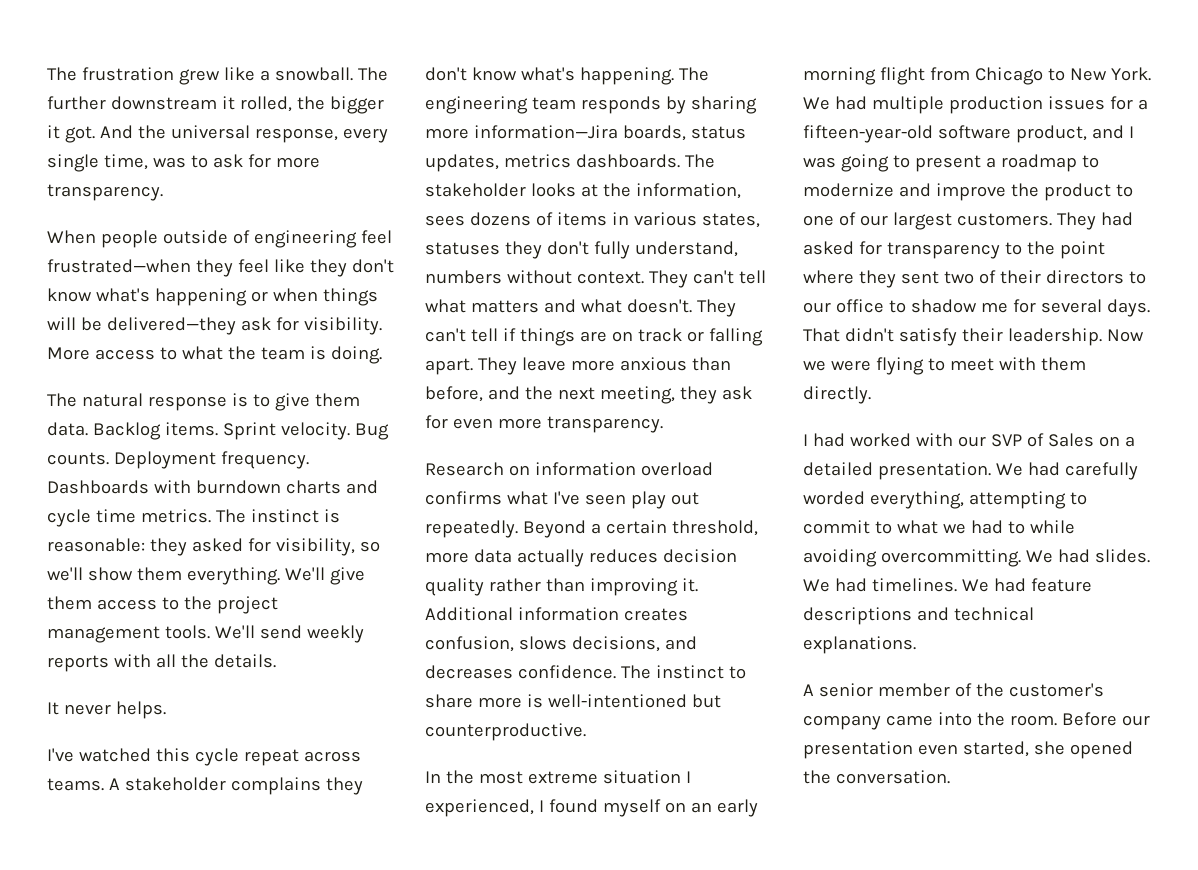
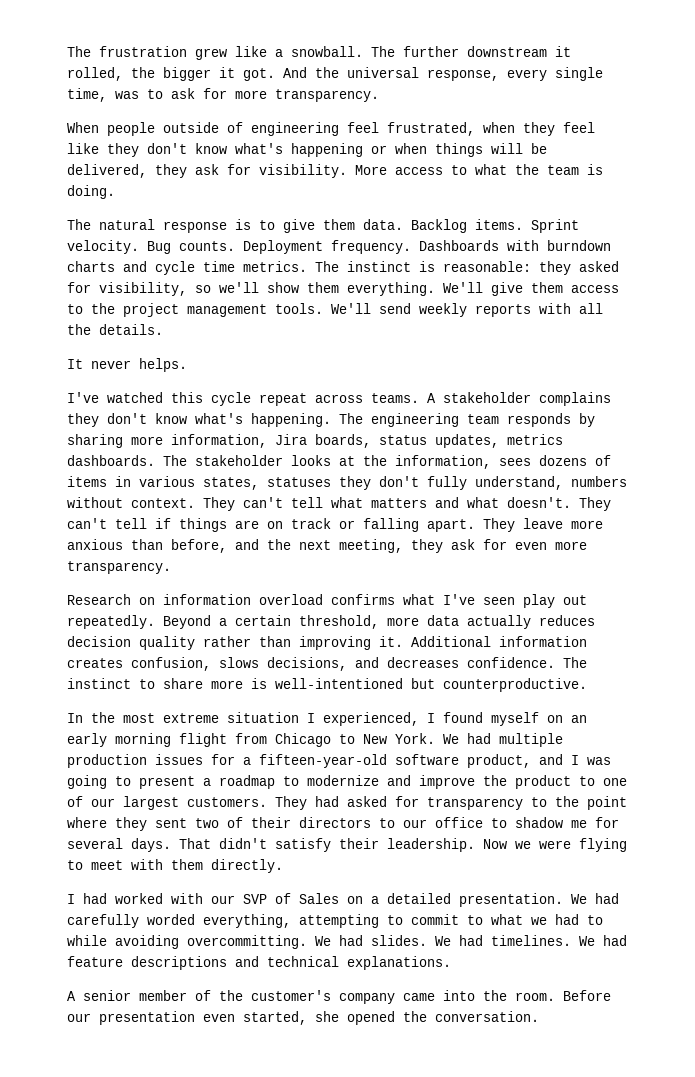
- When people outside of engineering feel frustrated—when they feel like they don't know what's happening or when things will be delivered—they ask for visibility.
+ When people outside of engineering feel frustrated, when they feel like they don't know what's happening or when things will be delivered, they ask for visibility.
- The engineering team responds by sharing more information—Jira boards, status updates, metrics dashboards.
+ The engineering team responds by sharing more information, Jira boards, status updates, metrics dashboards.

